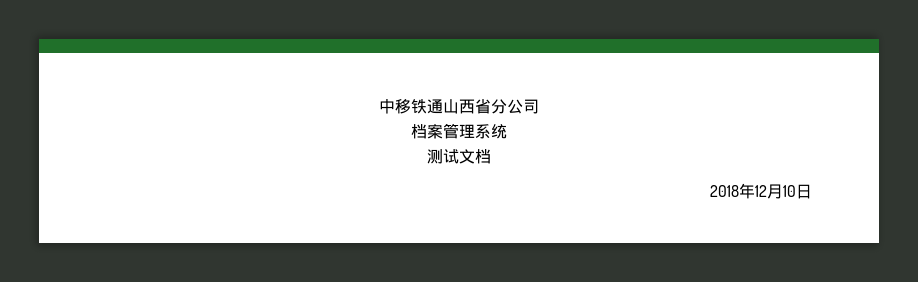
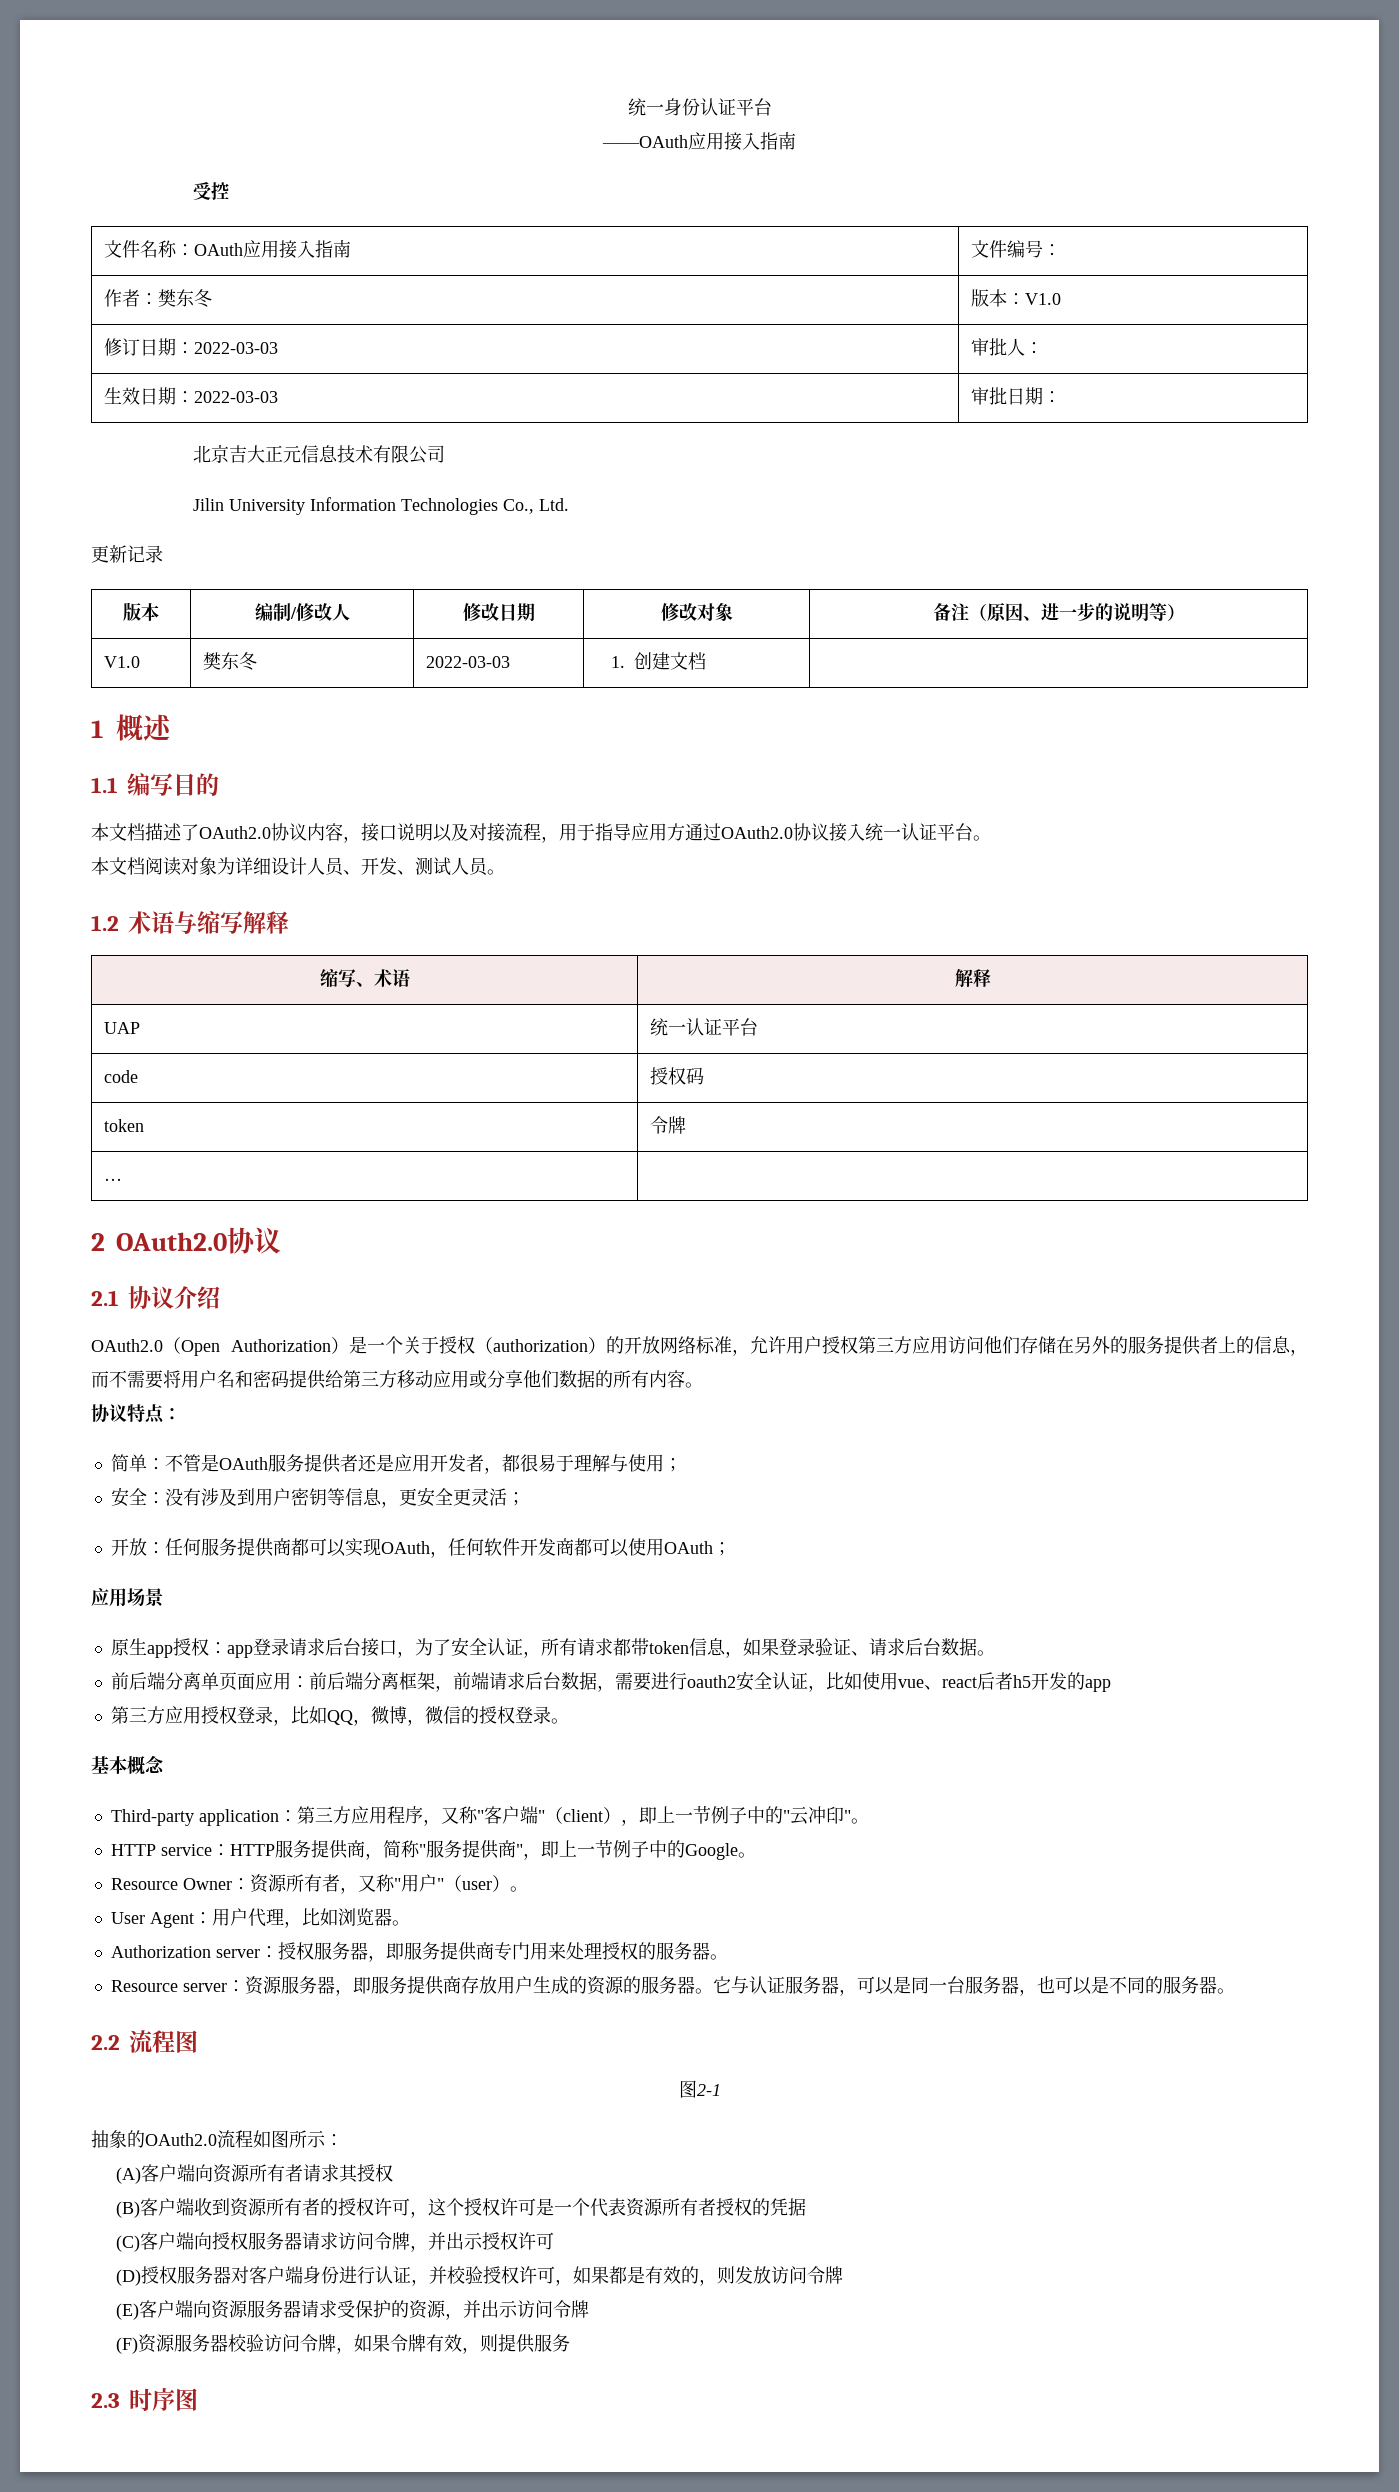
- 中移铁通山西省分公司
- 档案管理系统
- 测试文档
- 2018年12月10日
+ 统一身份认证平台
+ ——OAuth应用接入指南
+ 受控
+ 文件名称：OAuth应用接入指南 | 文件编号：
+ 作者：樊东冬 | 版本：V1.0
+ 修订日期：2022-03-03 | 审批人：
+ 生效日期：2022-03-03 | 审批日期：
+ 北京吉大正元信息技术有限公司
+ Jilin University Information Technologies Co., Ltd.
+ 更新记录
+ 版本 | 编制/修改人 | 修改日期 | 修改对象 | 备注（原因、进一步的说明等）
+ V1.0 | 樊东冬 | 2022-03-03 | 1.创建文档 |
+ 1概述
+ 1.1编写目的
+ 本文档描述了OAuth2.0协议内容，接口说明以及对接流程，用于指导应用方通过OAuth2.0协议接入统一认证平台。
+ 本文档阅读对象为详细设计人员、开发、测试人员。
+ 1.2术语与缩写解释
+ 缩写、术语 | 解释
+ UAP | 统一认证平台
+ code | 授权码
+ token | 令牌
+ … |
+ 2 OAuth2.0协议
+ 2.1协议介绍
+ OAuth2.0（Open Authorization）是一个关于授权（authorization）的开放网络标准，允许用户授权第三方应用访问他们存储在另外的服务提供者上的信息，而不需要将用户名和密码提供给第三方移动应用或分享他们数据的所有内容。
+ 协议特点：
+ 简单：不管是OAuth服务提供者还是应用开发者，都很易于理解与使用；
+ 安全：没有涉及到用户密钥等信息，更安全更灵活；
+ 开放：任何服务提供商都可以实现OAuth，任何软件开发商都可以使用OAuth；
+ 应用场景
+ 原生app授权：app登录请求后台接口，为了安全认证，所有请求都带token信息，如果登录验证、请求后台数据。
+ 前后端分离单页面应用：前后端分离框架，前端请求后台数据，需要进行oauth2安全认证，比如使用vue、react后者h5开发的app
+ 第三方应用授权登录，比如QQ，微博，微信的授权登录。
+ 基本概念
+ Third-party application：第三方应用程序，又称"客户端"（client），即上一节例子中的"云冲印"。
+ HTTP service：HTTP服务提供商，简称"服务提供商"，即上一节例子中的Google。
+ Resource Owner：资源所有者，又称"用户"（user）。
+ User Agent：用户代理，比如浏览器。
+ Authorization server：授权服务器，即服务提供商专门用来处理授权的服务器。
+ Resource server：资源服务器，即服务提供商存放用户生成的资源的服务器。它与认证服务器，可以是同一台服务器，也可以是不同的服务器。
+ 2.2流程图
+ 图2-1
+ 抽象的OAuth2.0流程如图所示：
+ (A)客户端向资源所有者请求其授权
+ (B)客户端收到资源所有者的授权许可，这个授权许可是一个代表资源所有者授权的凭据
+ (C)客户端向授权服务器请求访问令牌，并出示授权许可
+ (D)授权服务器对客户端身份进行认证，并校验授权许可，如果都是有效的，则发放访问令牌
+ (E)客户端向资源服务器请求受保护的资源，并出示访问令牌
+ (F)资源服务器校验访问令牌，如果令牌有效，则提供服务
+ 2.3时序图

